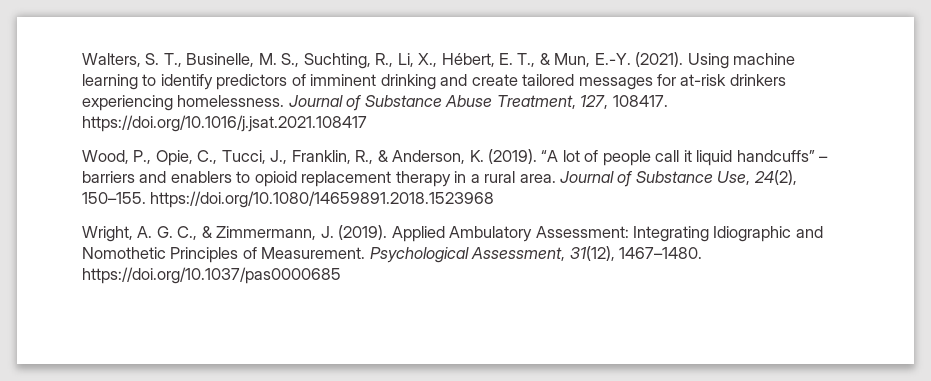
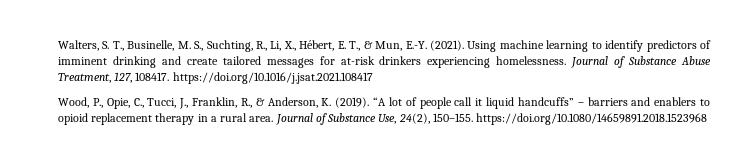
- Wright, A. G. C., & Zimmermann, J. (2019). Applied Ambulatory Assessment: Integrating Idiographic and Nomothetic Principles of Measurement. Psychological Assessment, 31(12), 1467–1480. https://doi.org/10.1037/pas0000685

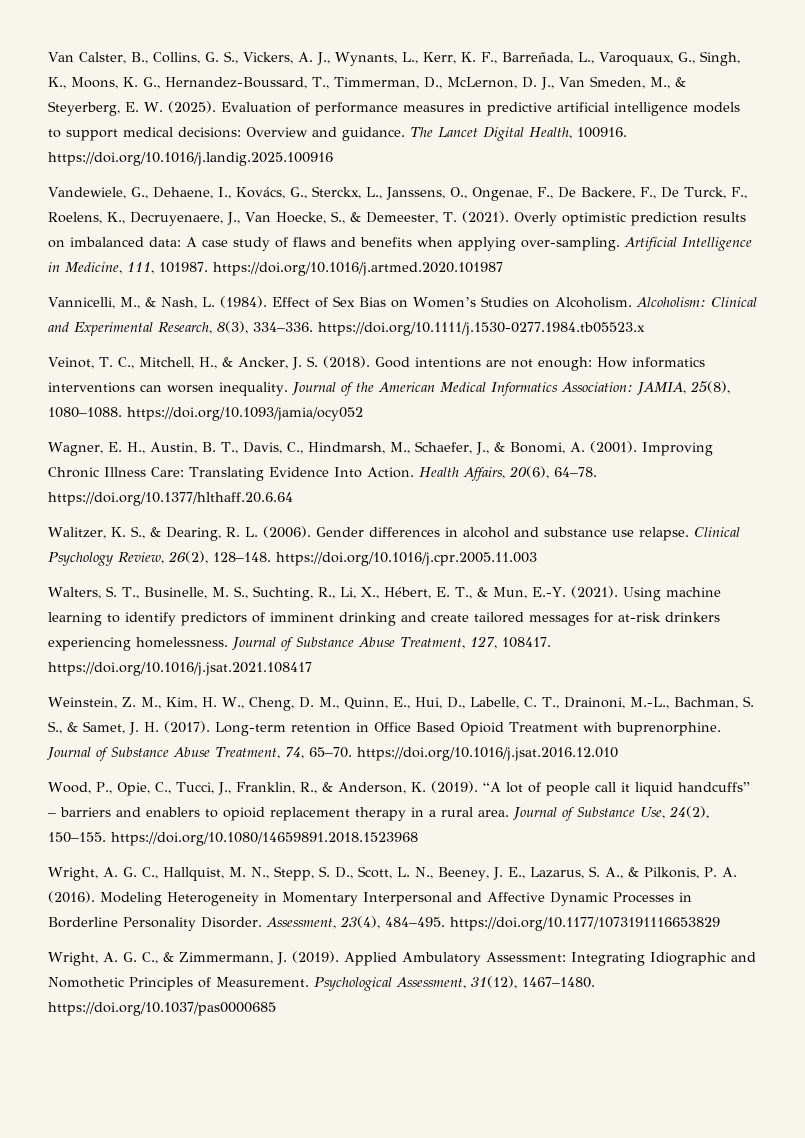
+ Van Calster, B., Collins, G. S., Vickers, A. J., Wynants, L., Kerr, K. F., Barreñada, L., Varoquaux, G., Singh, K., Moons, K. G., Hernandez-Boussard, T., Timmerman, D., McLernon, D. J., Van Smeden, M., & Steyerberg, E. W. (2025). Evaluation of performance measures in predictive artificial intelligence models to support medical decisions: Overview and guidance. The Lancet Digital Health, 100916. https://doi.org/10.1016/j.landig.2025.100916
+ Vandewiele, G., Dehaene, I., Kovács, G., Sterckx, L., Janssens, O., Ongenae, F., De Backere, F., De Turck, F., Roelens, K., Decruyenaere, J., Van Hoecke, S., & Demeester, T. (2021). Overly optimistic prediction results on imbalanced data: A case study of flaws and benefits when applying over-sampling. Artificial Intelligence in Medicine, 111, 101987. https://doi.org/10.1016/j.artmed.2020.101987
+ Vannicelli, M., & Nash, L. (1984). Effect of Sex Bias on Women’s Studies on Alcoholism. Alcoholism: Clinical and Experimental Research, 8(3), 334–336. https://doi.org/10.1111/j.1530-0277.1984.tb05523.x
+ Veinot, T. C., Mitchell, H., & Ancker, J. S. (2018). Good intentions are not enough: How informatics interventions can worsen inequality. Journal of the American Medical Informatics Association: JAMIA, 25(8), 1080–1088. https://doi.org/10.1093/jamia/ocy052
+ Wagner, E. H., Austin, B. T., Davis, C., Hindmarsh, M., Schaefer, J., & Bonomi, A. (2001). Improving Chronic Illness Care: Translating Evidence Into Action. Health Affairs, 20(6), 64–78. https://doi.org/10.1377/hlthaff.20.6.64
+ Walitzer, K. S., & Dearing, R. L. (2006). Gender differences in alcohol and substance use relapse. Clinical Psychology Review, 26(2), 128–148. https://doi.org/10.1016/j.cpr.2005.11.003
+ Weinstein, Z. M., Kim, H. W., Cheng, D. M., Quinn, E., Hui, D., Labelle, C. T., Drainoni, M.-L., Bachman, S. S., & Samet, J. H. (2017). Long-term retention in Office Based Opioid Treatment with buprenorphine. Journal of Substance Abuse Treatment, 74, 65–70. https://doi.org/10.1016/j.jsat.2016.12.010
+ Wright, A. G. C., Hallquist, M. N., Stepp, S. D., Scott, L. N., Beeney, J. E., Lazarus, S. A., & Pilkonis, P. A. (2016). Modeling Heterogeneity in Momentary Interpersonal and Affective Dynamic Processes in Borderline Personality Disorder. Assessment, 23(4), 484–495. https://doi.org/10.1177/1073191116653829
+ Wright, A. G. C., & Zimmermann, J. (2019). Applied Ambulatory Assessment: Integrating Idiographic and Nomothetic Principles of Measurement. Psychological Assessment, 31(12), 1467–1480. https://doi.org/10.1037/pas0000685

